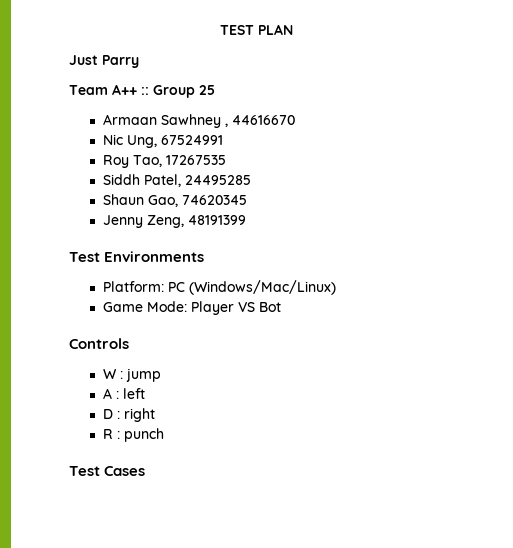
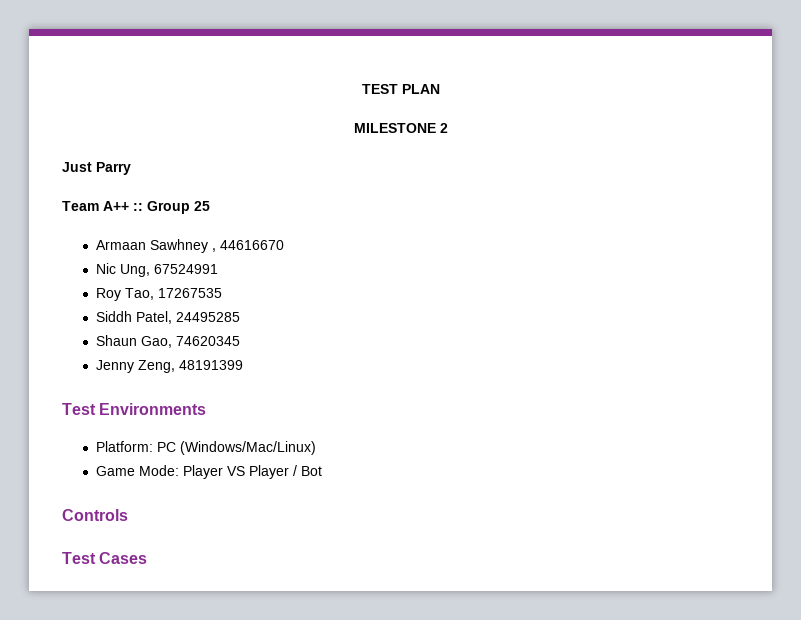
+ MILESTONE 2
- Game Mode: Player VS Bot
+ Game Mode: Player VS Player / Bot
- W : jump
- A : left
- D : right
- R : punch

